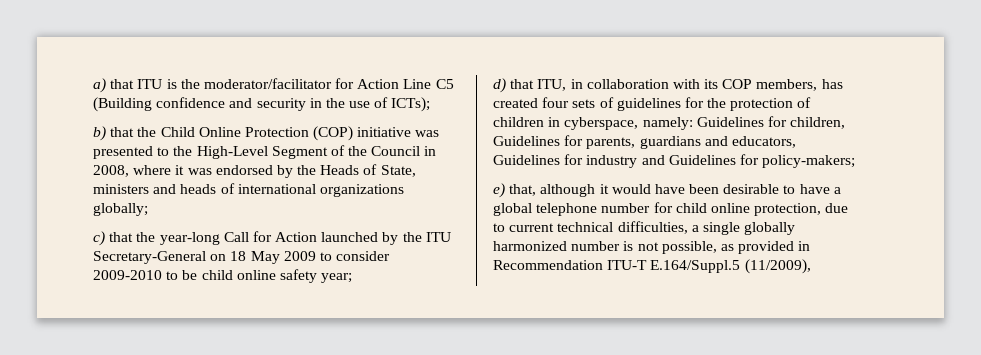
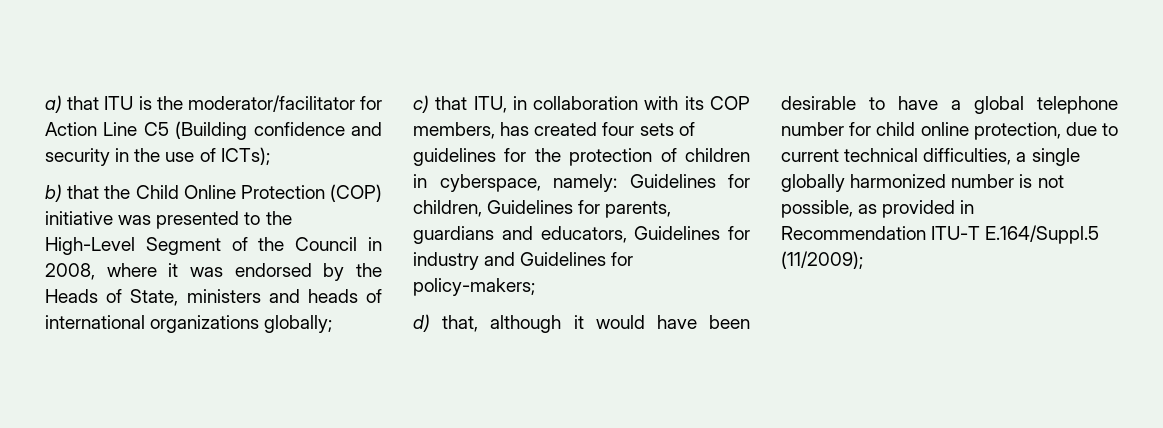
- c) that the year-long Call for Action launched by the ITU Secretary-General on 18 May 2009 to consider 2009-2010 to be child online safety year;
- d) that ITU, in collaboration with its COP members, has created four sets of guidelines for the protection of children in cyberspace, namely: Guidelines for children, Guidelines for parents, guardians and educators, Guidelines for industry and Guidelines for policy-makers;
+ c) that ITU, in collaboration with its COP members, has created four sets of guidelines for the protection of children in cyberspace, namely: Guidelines for children, Guidelines for parents, guardians and educators, Guidelines for industry and Guidelines for policy-makers;
- e) that, although it would have been desirable to have a global telephone number for child online protection, due to current technical difficulties, a single globally harmonized number is not possible, as provided in Recommendation ITU-T E.164/Suppl.5 (11/2009),
+ d) that, although it would have been desirable to have a global telephone number for child online protection, due to current technical difficulties, a single globally harmonized number is not possible, as provided in Recommendation ITU-T E.164/Suppl.5 (11/2009);

